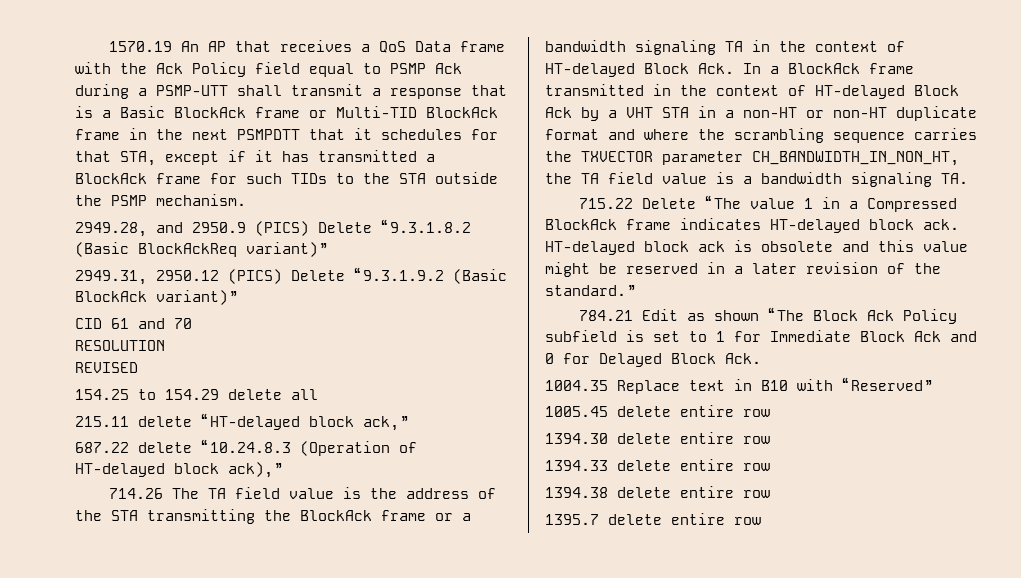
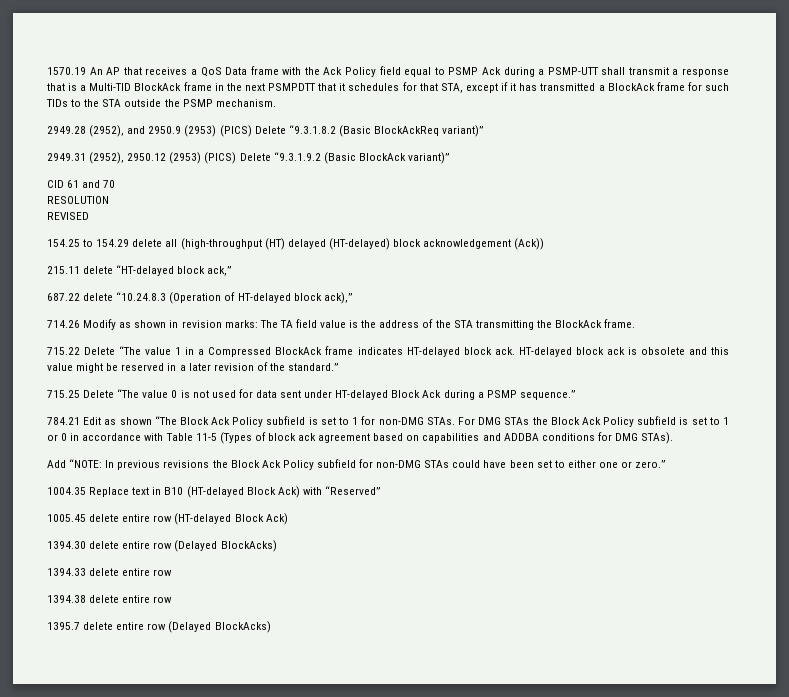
- 1570.19 An AP that receives a QoS Data frame with the Ack Policy field equal to PSMP Ack during a PSMP-UTT shall transmit a response that is a Basic BlockAck frame or Multi-TID BlockAck frame in the next PSMPDTT that it schedules for that STA, except if it has transmitted a BlockAck frame for such TIDs to the STA outside the PSMP mechanism.
+ 1570.19 An AP that receives a QoS Data frame with the Ack Policy field equal to PSMP Ack during a PSMP-UTT shall transmit a response that is a Multi-TID BlockAck frame in the next PSMPDTT that it schedules for that STA, except if it has transmitted a BlockAck frame for such TIDs to the STA outside the PSMP mechanism.
- 2949.28, and 2950.9 (PICS) Delete “9.3.1.8.2 (Basic BlockAckReq variant)”
+ 2949.28 (2952), and 2950.9 (2953) (PICS) Delete “9.3.1.8.2 (Basic BlockAckReq variant)”
- 2949.31, 2950.12 (PICS) Delete “9.3.1.9.2 (Basic BlockAck variant)”
+ 2949.31 (2952), 2950.12 (2953) (PICS) Delete “9.3.1.9.2 (Basic BlockAck variant)”
- 154.25 to 154.29 delete all
+ 154.25 to 154.29 delete all (high-throughput (HT) delayed (HT-delayed) block acknowledgement (Ack))
- 714.26 The TA field value is the address of the STA transmitting the BlockAck frame or a bandwidth signaling TA in the context of HT-delayed Block Ack. In a BlockAck frame transmitted in the context of HT-delayed Block Ack by a VHT STA in a non-HT or non-HT duplicate format and where the scrambling sequence carries the TXVECTOR parameter CH_BANDWIDTH_IN_NON_HT, the TA field value is a bandwidth signaling TA.
+ 714.26 Modify as shown in revision marks: The TA field value is the address of the STA transmitting the BlockAck frame.
+ 715.25 Delete “The value 0 is not used for data sent under HT-delayed Block Ack during a PSMP sequence.”
- 784.21 Edit as shown “The Block Ack Policy subfield is set to 1 for Immediate Block Ack and 0 for Delayed Block Ack.
+ 784.21 Edit as shown “The Block Ack Policy subfield is set to 1 for non-DMG STAs. For DMG STAs the Block Ack Policy subfield is set to 1 or 0 in accordance with Table 11-5 (Types of block ack agreement based on capabilities and ADDBA conditions for DMG STAs).
+ Add “NOTE: In previous revisions the Block Ack Policy subfield for non-DMG STAs could have been set to either one or zero.”
- 1004.35 Replace text in B10 with “Reserved”
+ 1004.35 Replace text in B10 (HT-delayed Block Ack) with “Reserved”
- 1005.45 delete entire row
+ 1005.45 delete entire row (HT-delayed Block Ack)
- 1394.30 delete entire row
+ 1394.30 delete entire row (Delayed BlockAcks)
- 1395.7 delete entire row
+ 1395.7 delete entire row (Delayed BlockAcks)

